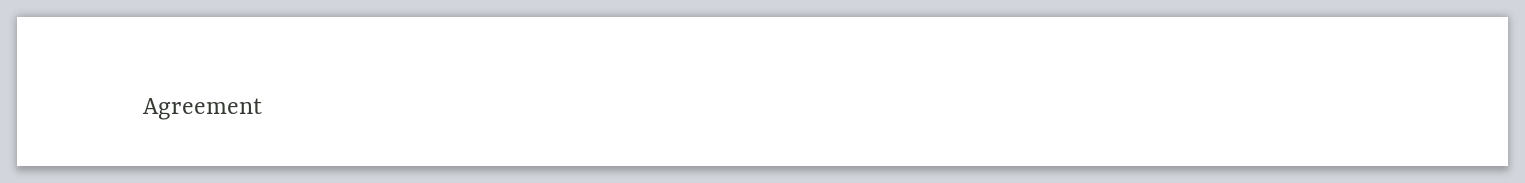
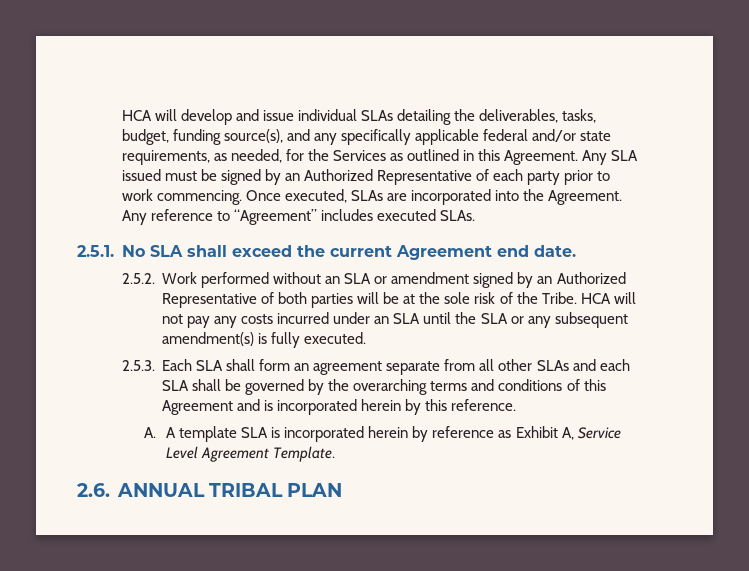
- Agreement
+ HCA will develop and issue individual SLAs detailing the deliverables, tasks, budget, funding source(s), and any specifically applicable federal and/or state requirements, as needed, for the Services as outlined in this Agreement. Any SLA issued must be signed by an Authorized Representative of each party prior to work commencing. Once executed, SLAs are incorporated into the Agreement. Any reference to “Agreement” includes executed SLAs.
+ 2.5.1. No SLA shall exceed the current Agreement end date.
+ 2.5.2. Work performed without an SLA or amendment signed by an Authorized Representative of both parties will be at the sole risk of the Tribe. HCA will not pay any costs incurred under an SLA until the SLA or any subsequent amendment(s) is fully executed.
+ 2.5.3. Each SLA shall form an agreement separate from all other SLAs and each SLA shall be governed by the overarching terms and conditions of this Agreement and is incorporated herein by this reference.
+ A. A template SLA is incorporated herein by reference as Exhibit A, Service Level Agreement Template.
+ 2.6. ANNUAL TRIBAL PLAN

